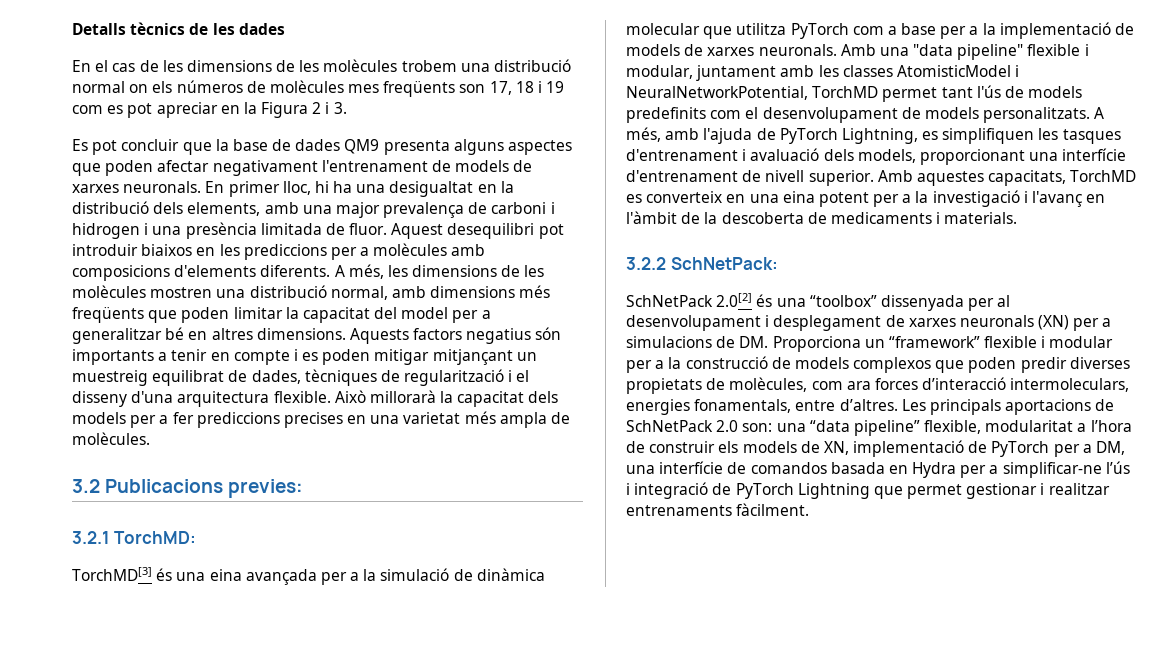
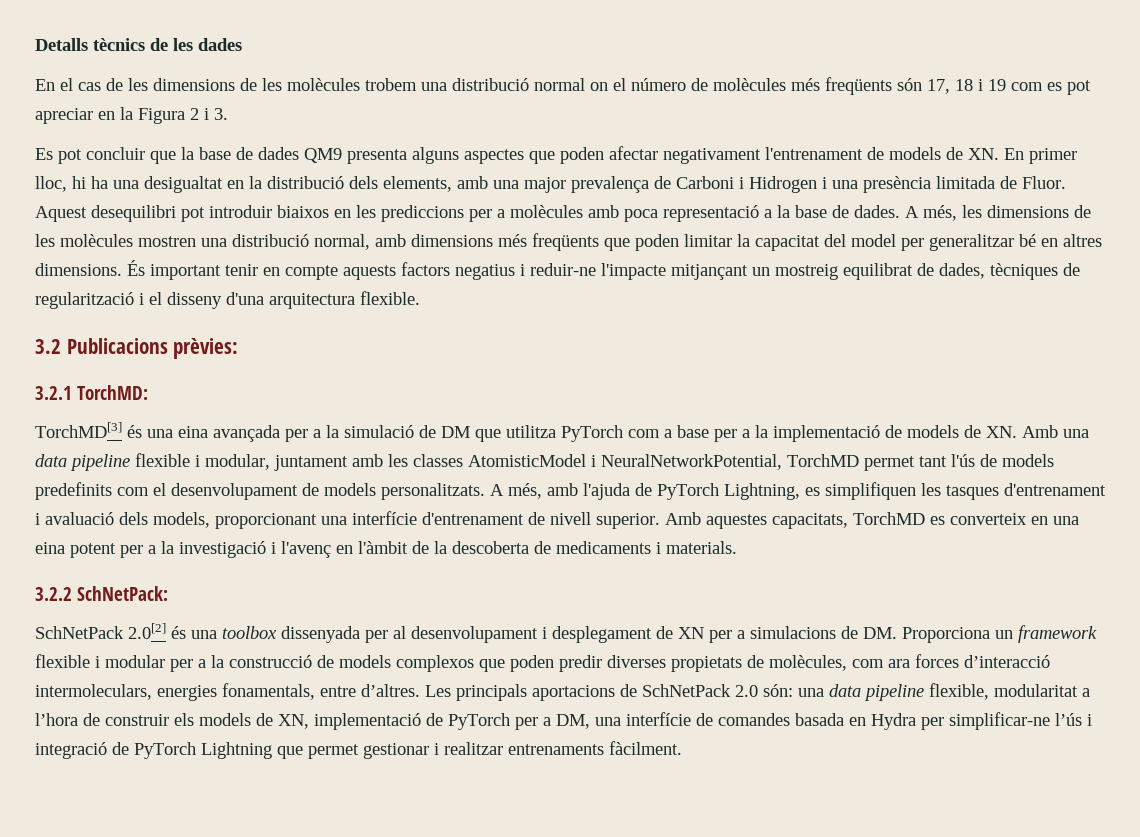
- En el cas de les dimensions de les molècules trobem una distribució normal on els números de molècules mes freqüents son 17, 18 i 19 com es pot apreciar en la Figura 2 i 3.
+ En el cas de les dimensions de les molècules trobem una distribució normal on el número de molècules més freqüents són 17, 18 i 19 com es pot apreciar en la Figura 2 i 3.
- Es pot concluir que la base de dades QM9 presenta alguns aspectes que poden afectar negativament l'entrenament de models de xarxes neuronals. En primer lloc, hi ha una desigualtat en la distribució dels elements, amb una major prevalença de carboni i hidrogen i una presència limitada de fluor.
+ Es pot concluir que la base de dades QM9 presenta alguns aspectes que poden afectar negativament l'entrenament de models de XN. En primer lloc, hi ha una desigualtat en la distribució dels elements, amb una major prevalença de Carboni i Hidrogen i una presència limitada de Fluor.
- Aquest desequilibri pot introduir biaixos en les prediccions per a molècules amb composicions d'elements diferents.
+ Aquest desequilibri pot introduir biaixos en les prediccions per a molècules amb poca representació a la base de dades.
- A més, les dimensions de les molècules mostren una distribució normal, amb dimensions més freqüents que poden limitar la capacitat del model per a generalitzar bé en altres dimensions.
+ A més, les dimensions de les molècules mostren una distribució normal, amb dimensions més freqüents que poden limitar la capacitat del model per generalitzar bé en altres dimensions.
- Aquests factors negatius són importants a tenir en compte i es poden mitigar mitjançant un muestreig equilibrat de dades, tècniques de regularització i el disseny d'una arquitectura flexible. Això millorarà la capacitat dels models per a fer prediccions precises en una varietat més ampla de molècules.
+ És important tenir en compte aquests factors negatius i reduir-ne l'impacte mitjançant un mostreig equilibrat de dades, tècniques de regularització i el disseny d'una arquitectura flexible.
- 3.2 Publicacions previes:
+ 3.2 Publicacions prèvies:
- TorchMD[3] és una eina avançada per a la simulació de dinàmica molecular que utilitza PyTorch com a base per a la implementació de models de xarxes neuronals. Amb una "data pipeline" flexible i modular, juntament amb les classes AtomisticModel i NeuralNetworkPotential, TorchMD permet tant l'ús de models predefinits com el desenvolupament de models personalitzats.
+ TorchMD[3] és una eina avançada per a la simulació de DM que utilitza PyTorch com a base per a la implementació de models de XN. Amb una data pipeline flexible i modular, juntament amb les classes AtomisticModel i NeuralNetworkPotential, TorchMD permet tant l'ús de models predefinits com el desenvolupament de models personalitzats.
- Amb aquestes capacitats, TorchMD es converteix en una eina potent per a la investigació i l'avanç en l'àmbit de la descoberta de medicaments i materials.
+ Amb aquestes capacitats, TorchMD es converteix en una eina potent per a la investigació i l'avenç en l'àmbit de la descoberta de medicaments i materials.
- SchNetPack 2.0[2] és una “toolbox” dissenyada per al desenvolupament i desplegament de xarxes neuronals (XN) per a simulacions de DM. Proporciona un “framework” flexible i modular per a la construcció de models complexos que poden predir diverses propietats de molècules, com ara forces d’interacció intermoleculars, energies fonamentals, entre d’altres.
+ SchNetPack 2.0[2] és una toolbox dissenyada per al desenvolupament i desplegament de XN per a simulacions de DM. Proporciona un framework flexible i modular per a la construcció de models complexos que poden predir diverses propietats de molècules, com ara forces d’interacció intermoleculars, energies fonamentals, entre d’altres.
- Les principals aportacions de SchNetPack 2.0 son: una “data pipeline” flexible, modularitat a l’hora de construir els models de XN, implementació de PyTorch per a DM, una interfície de comandos basada en Hydra per a simplificar-ne l’ús i integració de PyTorch Lightning que permet gestionar i realitzar entrenaments fàcilment.
+ Les principals aportacions de SchNetPack 2.0 són: una data pipeline flexible, modularitat a l’hora de construir els models de XN, implementació de PyTorch per a DM, una interfície de comandes basada en Hydra per simplificar-ne l’ús i integració de PyTorch Lightning que permet gestionar i realitzar entrenaments fàcilment.

